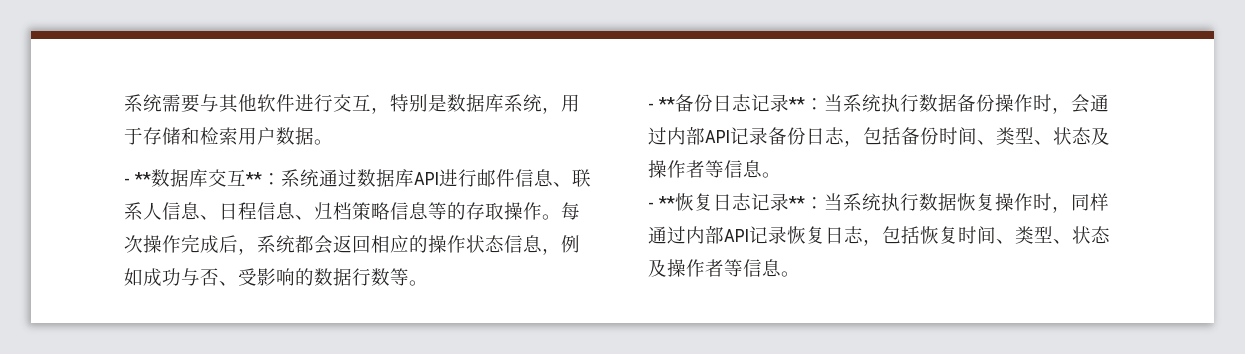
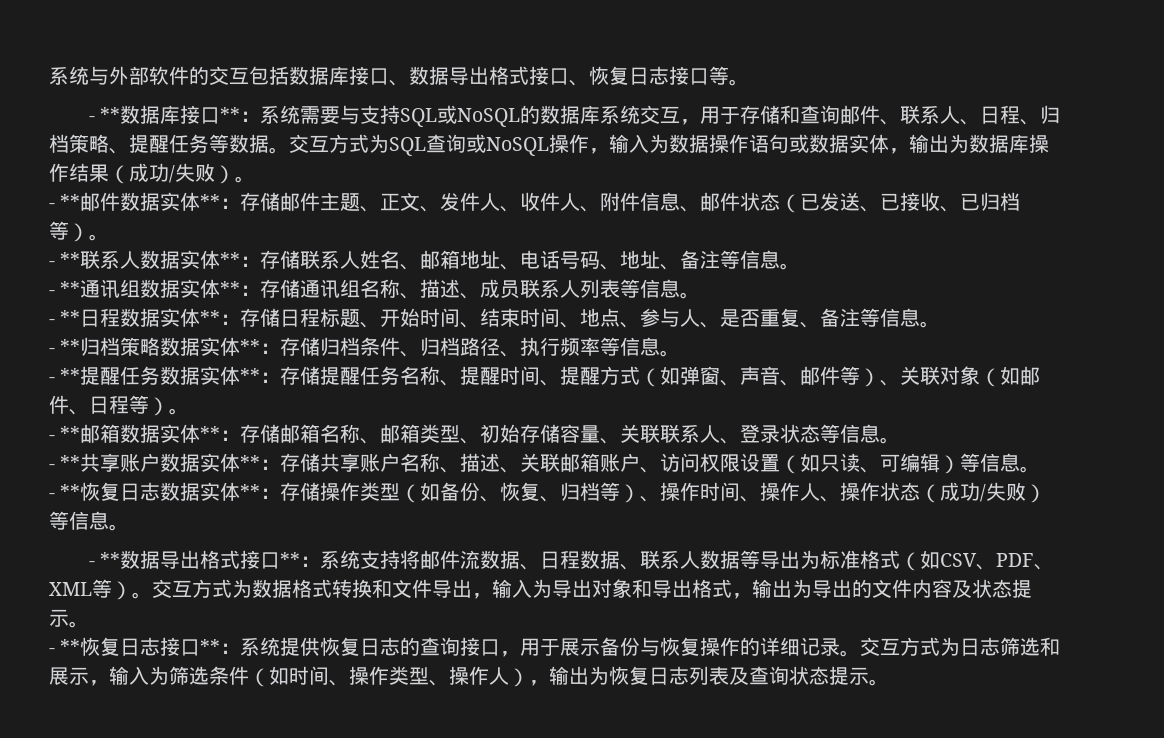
- 系统需要与其他软件进行交互，特别是数据库系统，用于存储和检索用户数据。
+ 系统与外部软件的交互包括数据库接口、数据导出格式接口、恢复日志接口等。
- - **数据库交互**：系统通过数据库API进行邮件信息、联系人信息、日程信息、归档策略信息等的存取操作。每次操作完成后，系统都会返回相应的操作状态信息，例如成功与否、受影响的数据行数等。
- - **备份日志记录**：当系统执行数据备份操作时，会通过内部API记录备份日志，包括备份时间、类型、状态及操作者等信息。
+ - **数据库接口**：系统需要与支持SQL或NoSQL的数据库系统交互，用于存储和查询邮件、联系人、日程、归档策略、提醒任务等数据。交互方式为SQL查询或NoSQL操作，输入为数据操作语句或数据实体，输出为数据库操作结果（成功/失败）。
+ - **邮件数据实体**：存储邮件主题、正文、发件人、收件人、附件信息、邮件状态（已发送、已接收、已归档等）。
+ - **联系人数据实体**：存储联系人姓名、邮箱地址、电话号码、地址、备注等信息。
+ - **通讯组数据实体**：存储通讯组名称、描述、成员联系人列表等信息。
+ - **日程数据实体**：存储日程标题、开始时间、结束时间、地点、参与人、是否重复、备注等信息。
+ - **归档策略数据实体**：存储归档条件、归档路径、执行频率等信息。
+ - **提醒任务数据实体**：存储提醒任务名称、提醒时间、提醒方式（如弹窗、声音、邮件等）、关联对象（如邮件、日程等）。
+ - **邮箱数据实体**：存储邮箱名称、邮箱类型、初始存储容量、关联联系人、登录状态等信息。
+ - **共享账户数据实体**：存储共享账户名称、描述、关联邮箱账户、访问权限设置（如只读、可编辑）等信息。
- - **恢复日志记录**：当系统执行数据恢复操作时，同样通过内部API记录恢复日志，包括恢复时间、类型、状态及操作者等信息。
+ - **恢复日志数据实体**：存储操作类型（如备份、恢复、归档等）、操作时间、操作人、操作状态（成功/失败）等信息。
+ - **数据导出格式接口**：系统支持将邮件流数据、日程数据、联系人数据等导出为标准格式（如CSV、PDF、XML等）。交互方式为数据格式转换和文件导出，输入为导出对象和导出格式，输出为导出的文件内容及状态提示。
+ - **恢复日志接口**：系统提供恢复日志的查询接口，用于展示备份与恢复操作的详细记录。交互方式为日志筛选和展示，输入为筛选条件（如时间、操作类型、操作人），输出为恢复日志列表及查询状态提示。

